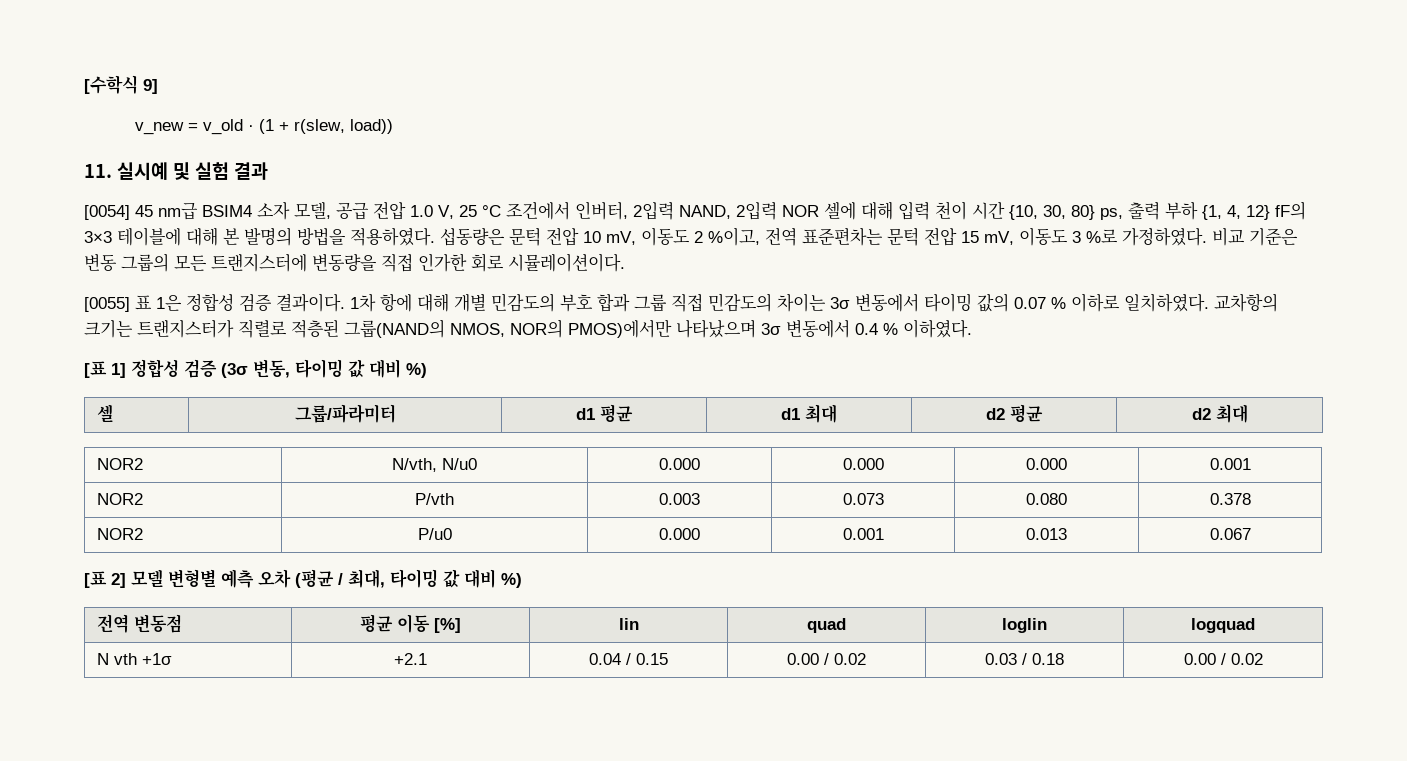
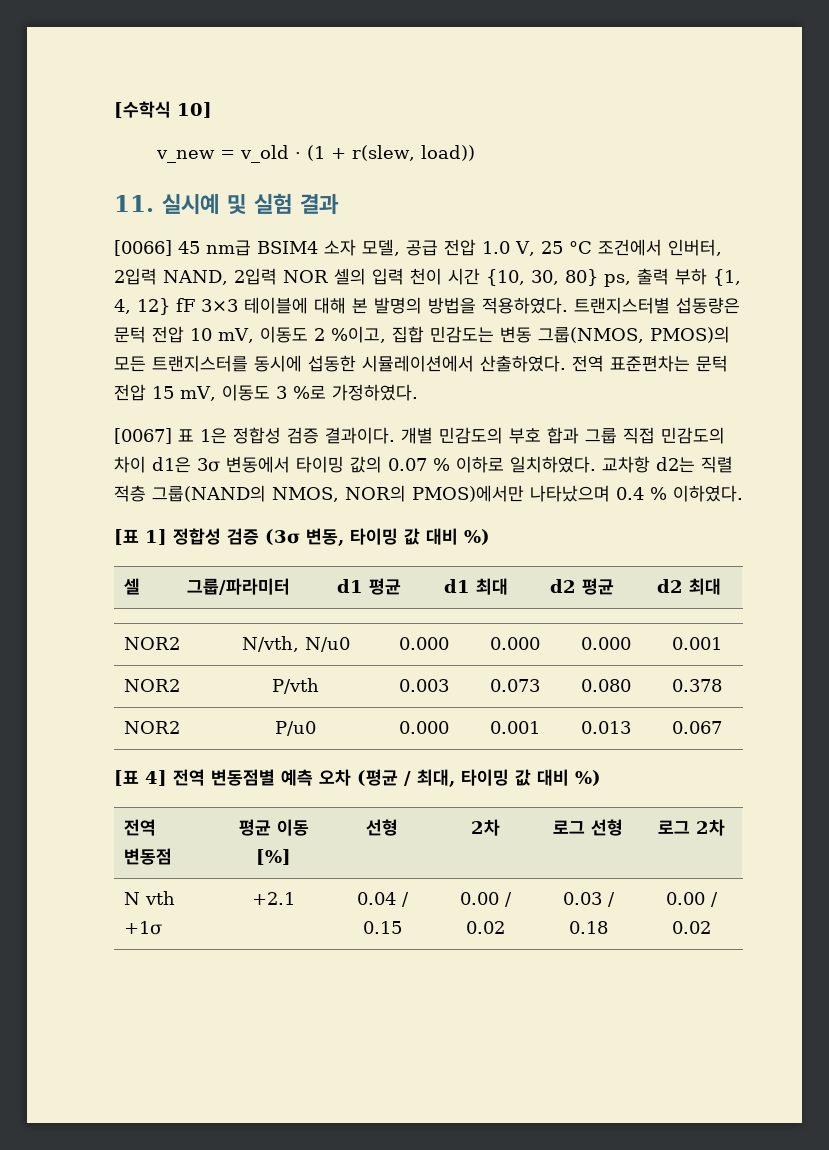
- [수학식 9]
+ [수학식 10]
- [0054] 45 nm급 BSIM4 소자 모델, 공급 전압 1.0 V, 25 °C 조건에서 인버터, 2입력 NAND, 2입력 NOR 셀에 대해 입력 천이 시간 {10, 30, 80} ps, 출력 부하 {1, 4, 12} fF의 3×3 테이블에 대해 본 발명의 방법을 적용하였다.
+ [0066] 45 nm급 BSIM4 소자 모델, 공급 전압 1.0 V, 25 °C 조건에서 인버터, 2입력 NAND, 2입력 NOR 셀의 입력 천이 시간 {10, 30, 80} ps, 출력 부하 {1, 4, 12} fF 3×3 테이블에 대해 본 발명의 방법을 적용하였다.
- 섭동량은 문턱 전압 10 mV, 이동도 2 %이고, 전역 표준편차는 문턱 전압 15 mV, 이동도 3 %로 가정하였다. 비교 기준은 변동 그룹의 모든 트랜지스터에 변동량을 직접 인가한 회로 시뮬레이션이다.
- [0055] 표 1은 정합성 검증 결과이다.
+ 트랜지스터별 섭동량은 문턱 전압 10 mV, 이동도 2 %이고, 집합 민감도는 변동 그룹(NMOS, PMOS)의 모든 트랜지스터를 동시에 섭동한 시뮬레이션에서 산출하였다. 전역 표준편차는 문턱 전압 15 mV, 이동도 3 %로 가정하였다.
+ [0067] 표 1은 정합성 검증 결과이다.
- 1차 항에 대해 개별 민감도의 부호 합과 그룹 직접 민감도의 차이는 3σ 변동에서 타이밍 값의 0.07 % 이하로 일치하였다.
+ 개별 민감도의 부호 합과 그룹 직접 민감도의 차이 d1은 3σ 변동에서 타이밍 값의 0.07 % 이하로 일치하였다.
- 교차항의 크기는 트랜지스터가 직렬로 적층된 그룹(NAND의 NMOS, NOR의 PMOS)에서만 나타났으며 3σ 변동에서 0.4 % 이하였다.
+ 교차항 d2는 직렬 적층 그룹(NAND의 NMOS, NOR의 PMOS)에서만 나타났으며 0.4 % 이하였다.
- [표 2] 모델 변형별 예측 오차 (평균 / 최대, 타이밍 값 대비 %)
+ [표 4] 전역 변동점별 예측 오차 (평균 / 최대, 타이밍 값 대비 %)
- 전역 변동점 | 평균 이동 [%] | lin | quad | loglin | logquad
+ 전역 변동점 | 평균 이동 [%] | 선형 | 2차 | 로그 선형 | 로그 2차

